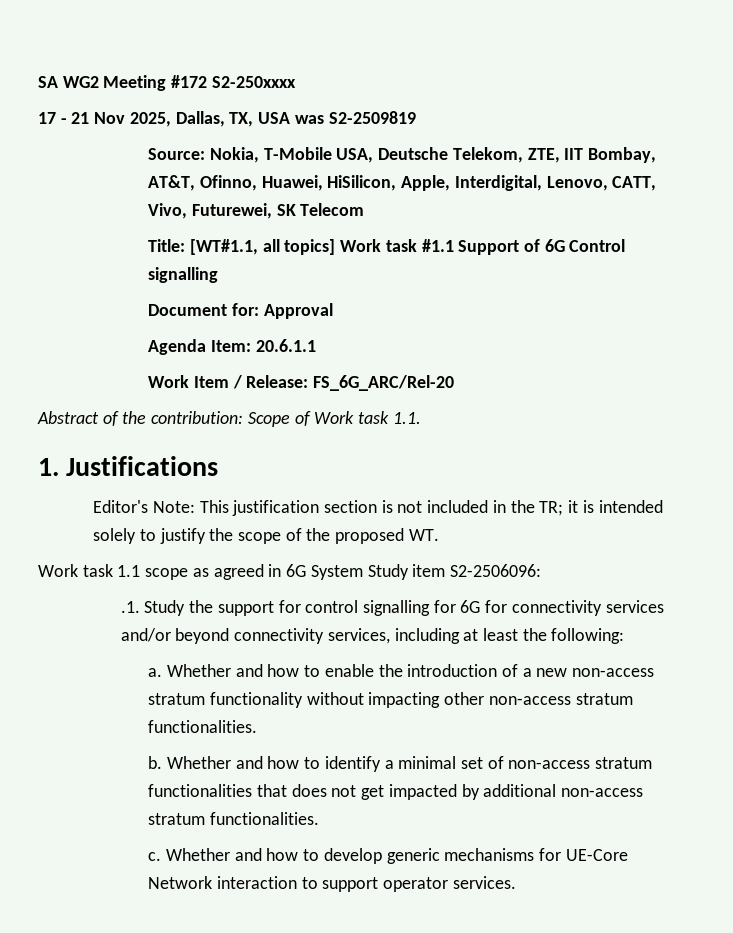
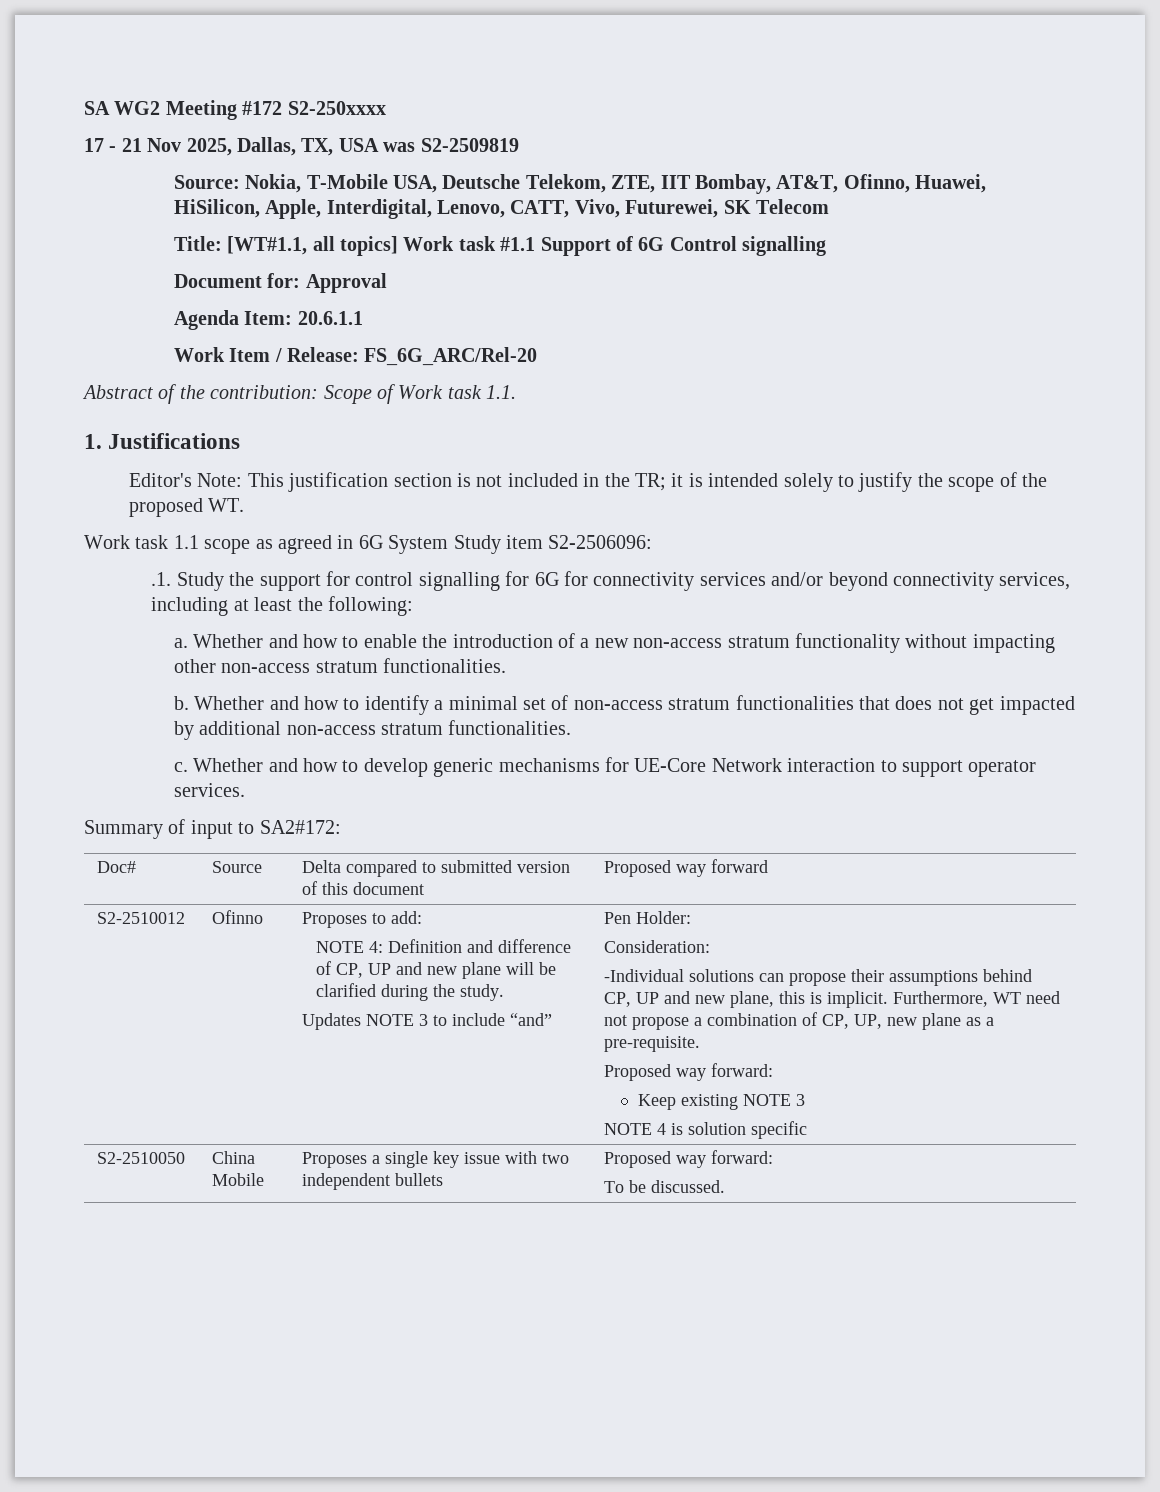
+ Summary of input to SA2#172:
+ Doc# | Source | Delta compared to submitted version of this document | Proposed way forward
+ S2-2510012 | Ofinno | Proposes to add:
+ NOTE 4: Definition and difference of CP, UP and new plane will be clarified during the study.
+ Updates NOTE 3 to include “and” | Pen Holder:
+ Consideration:
+ -Individual solutions can propose their assumptions behind CP, UP and new plane, this is implicit. Furthermore, WT need not propose a combination of CP, UP, new plane as a pre-requisite.
+ Proposed way forward:
+ Keep existing NOTE 3
+ NOTE 4 is solution specific
+ S2-2510050 | China Mobile | Proposes a single key issue with two independent bullets | Proposed way forward:
+ To be discussed.

